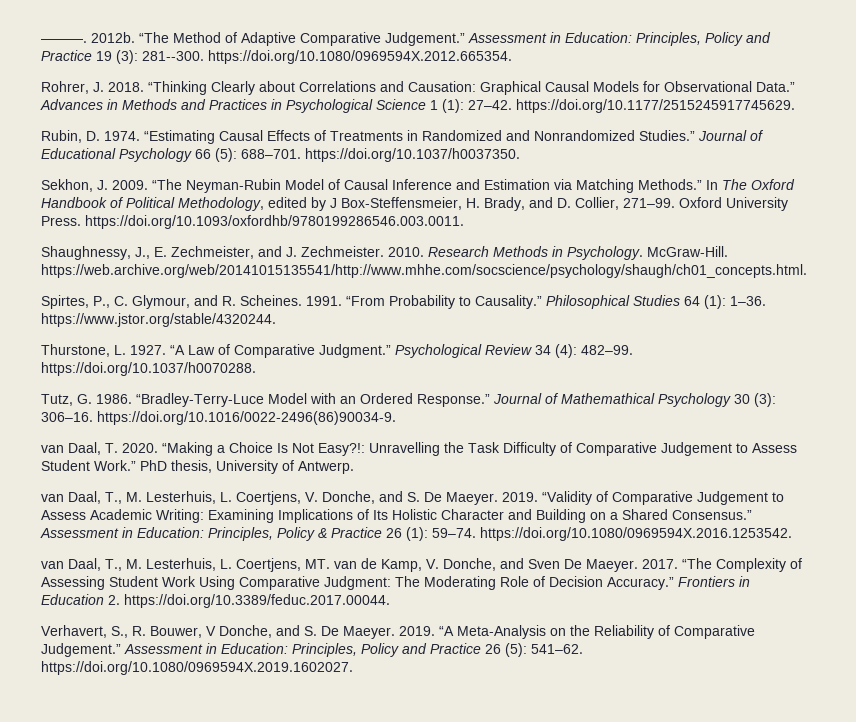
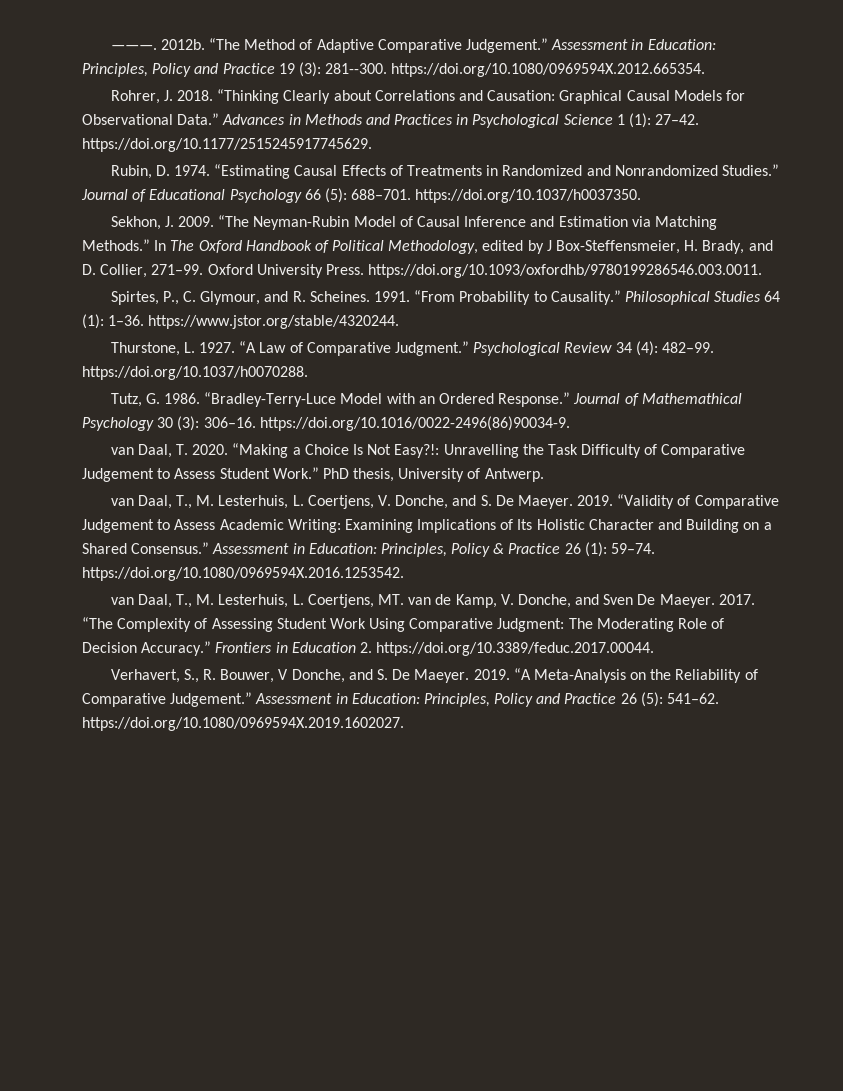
- Shaughnessy, J., E. Zechmeister, and J. Zechmeister. 2010. Research Methods in Psychology. McGraw-Hill. https://web.archive.org/web/20141015135541/http://www.mhhe.com/socscience/psychology/shaugh/ch01_concepts.html.

